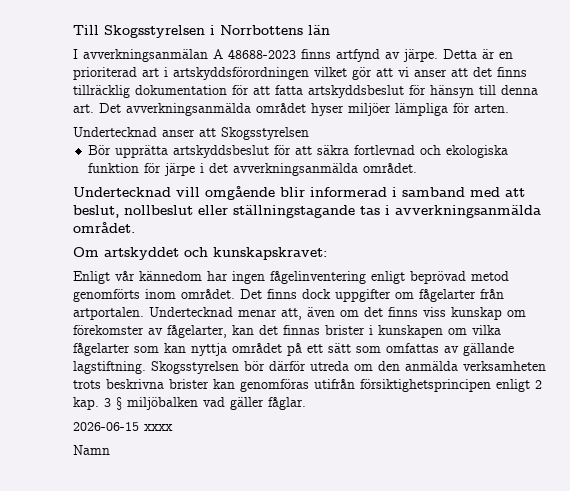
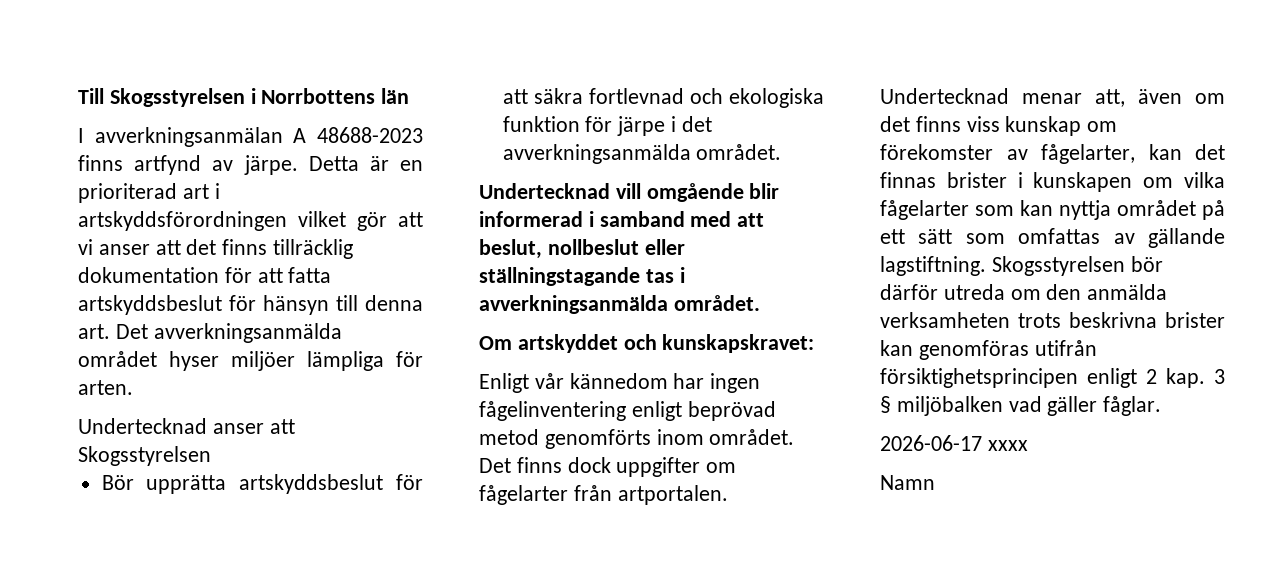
- 2026-06-15 xxxx
+ 2026-06-17 xxxx

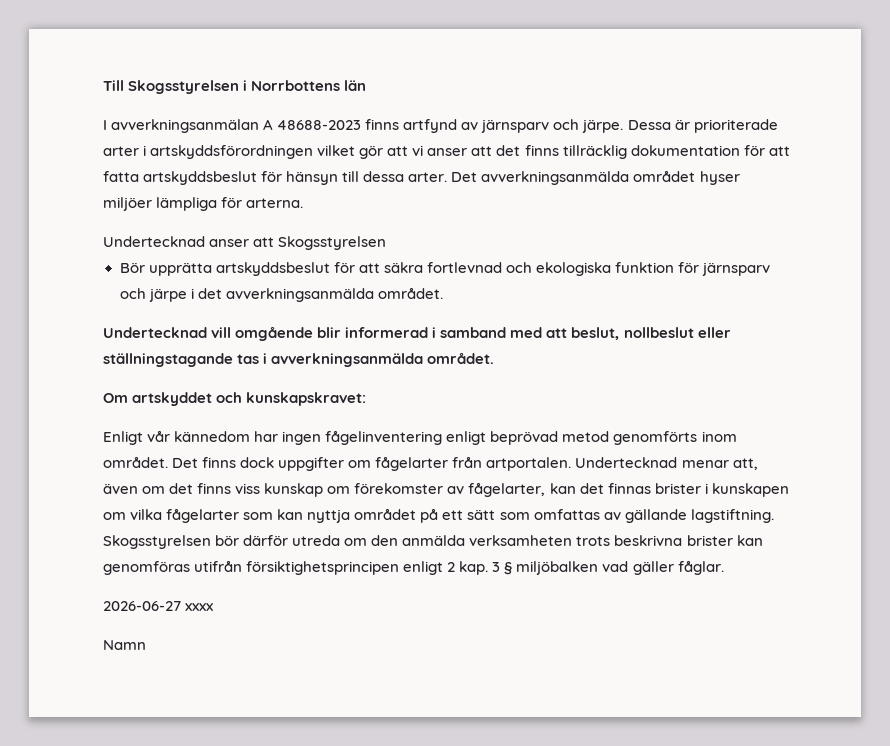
- I avverkningsanmälan A 48688-2023 finns artfynd av järpe. Detta är en prioriterad art i artskyddsförordningen vilket gör att vi anser att det finns tillräcklig dokumentation för att fatta artskyddsbeslut för hänsyn till denna art. Det avverkningsanmälda området hyser miljöer lämpliga för arten.
+ I avverkningsanmälan A 48688-2023 finns artfynd av järnsparv och järpe. Dessa är prioriterade arter i artskyddsförordningen vilket gör att vi anser att det finns tillräcklig dokumentation för att fatta artskyddsbeslut för hänsyn till dessa arter. Det avverkningsanmälda området hyser miljöer lämpliga för arterna.
- Bör upprätta artskyddsbeslut för att säkra fortlevnad och ekologiska funktion för järpe i det avverkningsanmälda området.
+ Bör upprätta artskyddsbeslut för att säkra fortlevnad och ekologiska funktion för järnsparv och järpe i det avverkningsanmälda området.
- 2026-06-17 xxxx
+ 2026-06-27 xxxx

